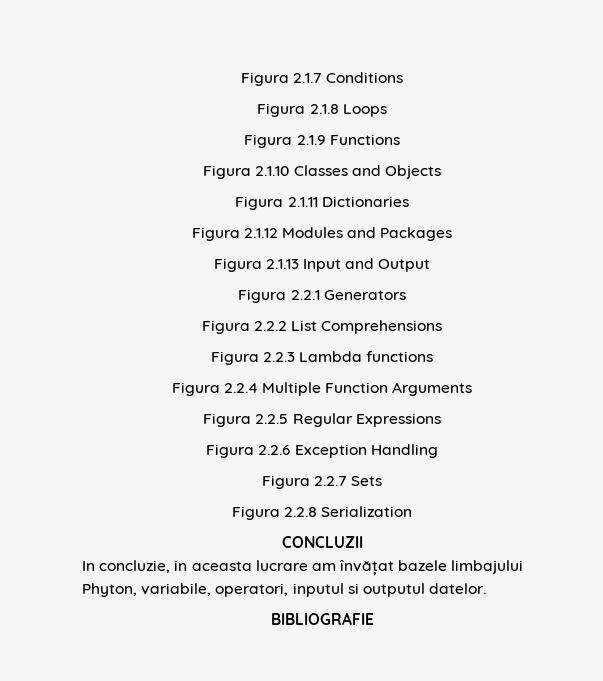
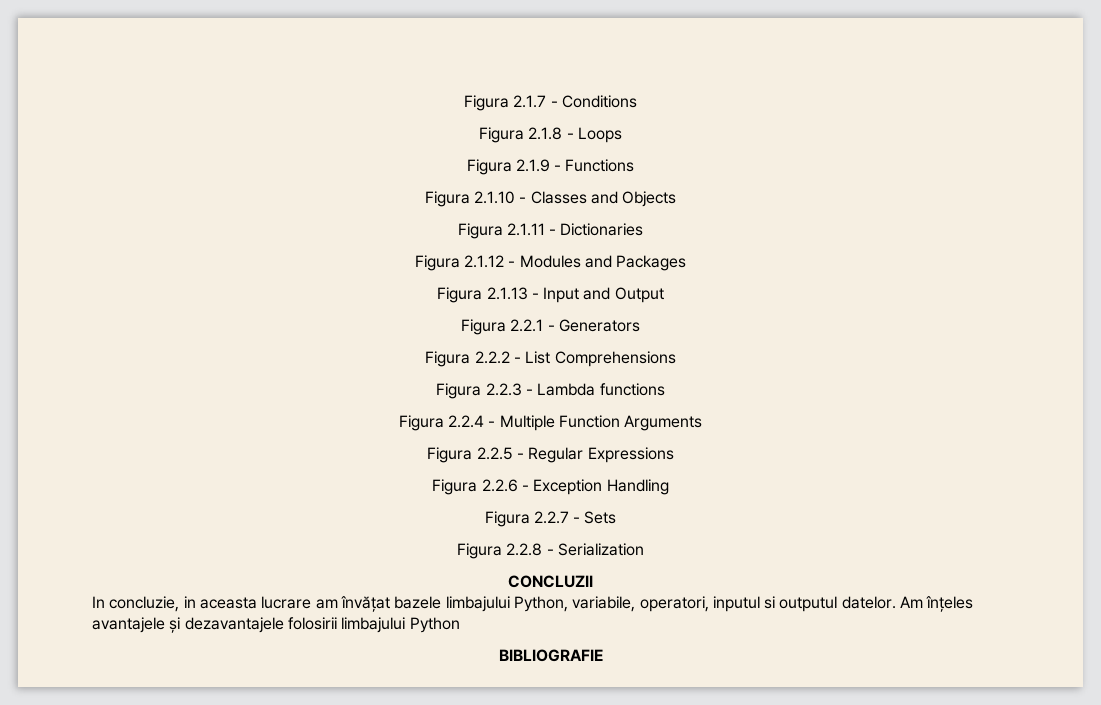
- Figura 2.1.7 Conditions
+ Figura 2.1.7 - Conditions
- Figura 2.1.8 Loops
+ Figura 2.1.8 - Loops
- Figura 2.1.9 Functions
+ Figura 2.1.9 - Functions
- Figura 2.1.10 Classes and Objects
+ Figura 2.1.10 - Classes and Objects
- Figura 2.1.11 Dictionaries
+ Figura 2.1.11 - Dictionaries
- Figura 2.1.12 Modules and Packages
+ Figura 2.1.12 - Modules and Packages
- Figura 2.1.13 Input and Output
+ Figura 2.1.13 - Input and Output
- Figura 2.2.1 Generators
+ Figura 2.2.1 - Generators
- Figura 2.2.2 List Comprehensions
+ Figura 2.2.2 - List Comprehensions
- Figura 2.2.3 Lambda functions
+ Figura 2.2.3 - Lambda functions
- Figura 2.2.4 Multiple Function Arguments
+ Figura 2.2.4 - Multiple Function Arguments
- Figura 2.2.5 Regular Expressions
+ Figura 2.2.5 - Regular Expressions
- Figura 2.2.6 Exception Handling
+ Figura 2.2.6 - Exception Handling
- Figura 2.2.7 Sets
+ Figura 2.2.7 - Sets
- Figura 2.2.8 Serialization
+ Figura 2.2.8 - Serialization
- In concluzie, in aceasta lucrare am învățat bazele limbajului Phyton, variabile, operatori, inputul si outputul datelor.
+ In concluzie, in aceasta lucrare am învățat bazele limbajului Python, variabile, operatori, inputul si outputul datelor. Am înțeles avantajele și dezavantajele folosirii limbajului Python

